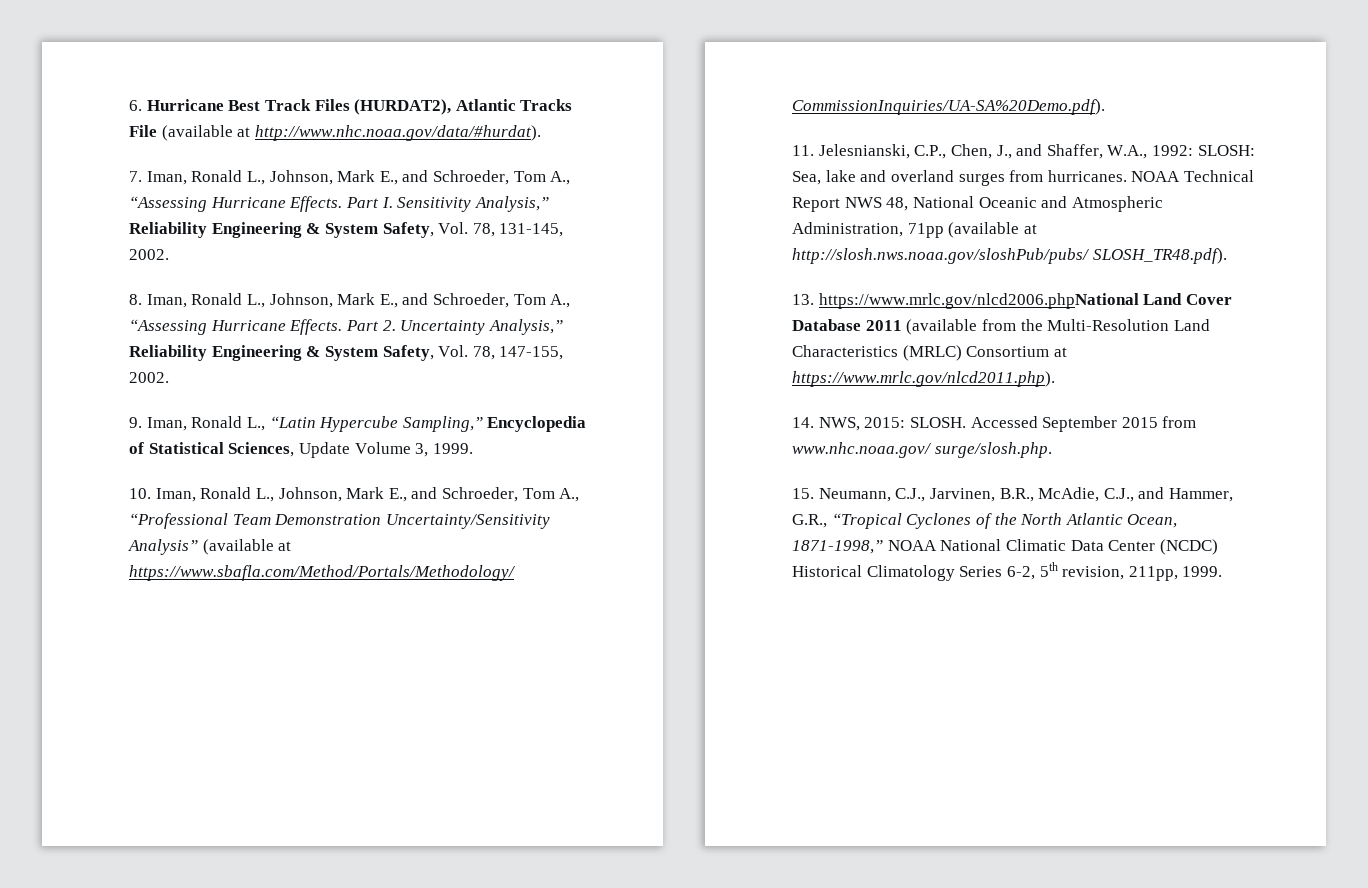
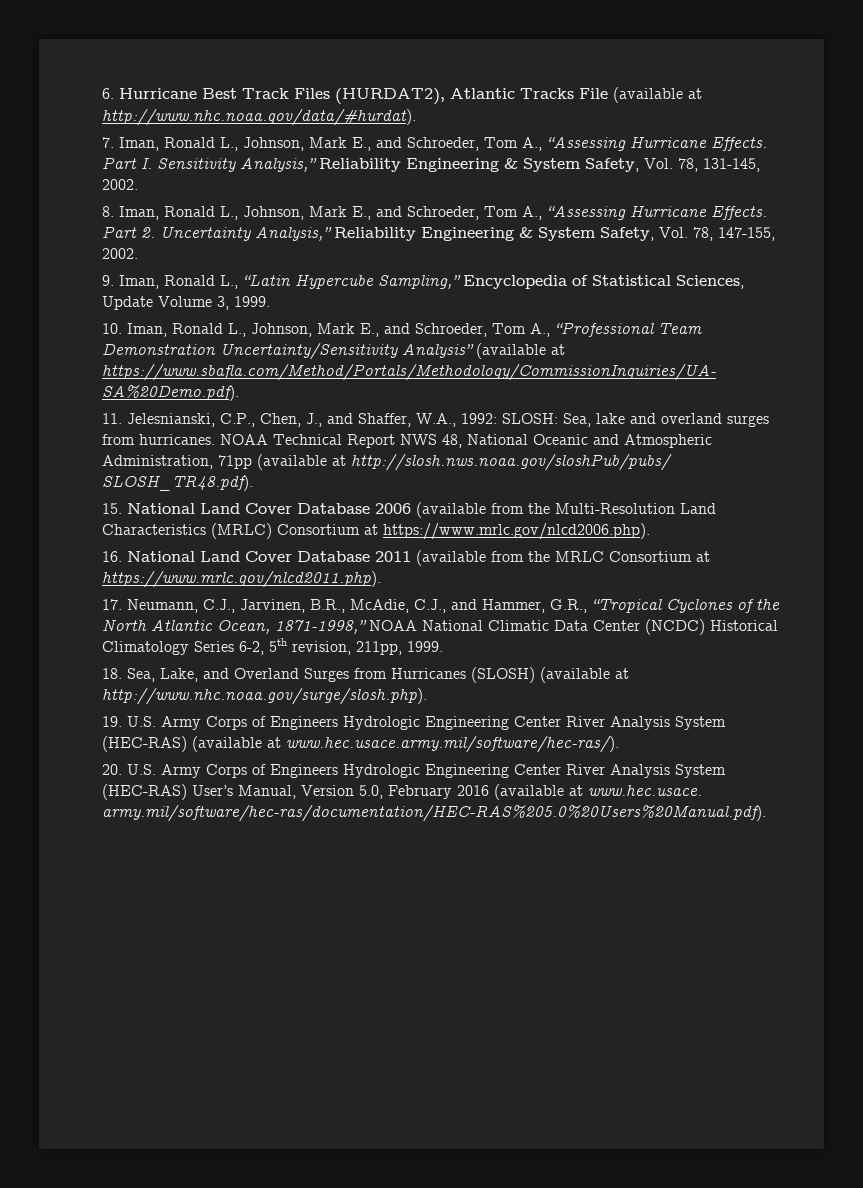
- 13. https://www.mrlc.gov/nlcd2006.phpNational Land Cover Database 2011 (available from the Multi-Resolution Land Characteristics (MRLC) Consortium at https://www.mrlc.gov/nlcd2011.php).
- 14. NWS, 2015: SLOSH. Accessed September 2015 from www.nhc.noaa.gov/ surge/slosh.php.
- 15. Neumann, C.J., Jarvinen, B.R., McAdie, C.J., and Hammer, G.R., “Tropical Cyclones of the North Atlantic Ocean, 1871-1998,” NOAA National Climatic Data Center (NCDC) Historical Climatology Series 6-2, 5th revision, 211pp, 1999.
+ 15. National Land Cover Database 2006 (available from the Multi-Resolution Land Characteristics (MRLC) Consortium at https://www.mrlc.gov/nlcd2006.php).
+ 16. National Land Cover Database 2011 (available from the MRLC Consortium at https://www.mrlc.gov/nlcd2011.php).
+ 17. Neumann, C.J., Jarvinen, B.R., McAdie, C.J., and Hammer, G.R., “Tropical Cyclones of the North Atlantic Ocean, 1871-1998,” NOAA National Climatic Data Center (NCDC) Historical Climatology Series 6-2, 5th revision, 211pp, 1999.
+ 18. Sea, Lake, and Overland Surges from Hurricanes (SLOSH) (available at http://www.nhc.noaa.gov/surge/slosh.php).
+ 19. U.S. Army Corps of Engineers Hydrologic Engineering Center River Analysis System (HEC-RAS) (available at www.hec.usace.army.mil/software/hec-ras/).
+ 20. U.S. Army Corps of Engineers Hydrologic Engineering Center River Analysis System (HEC-RAS) User’s Manual, Version 5.0, February 2016 (available at www.hec.usace. army.mil/software/hec-ras/documentation/HEC-RAS%205.0%20Users%20Manual.pdf).

